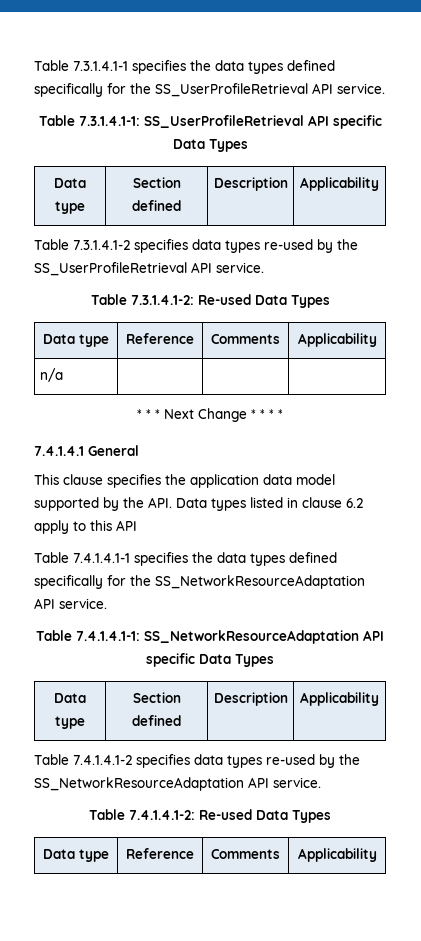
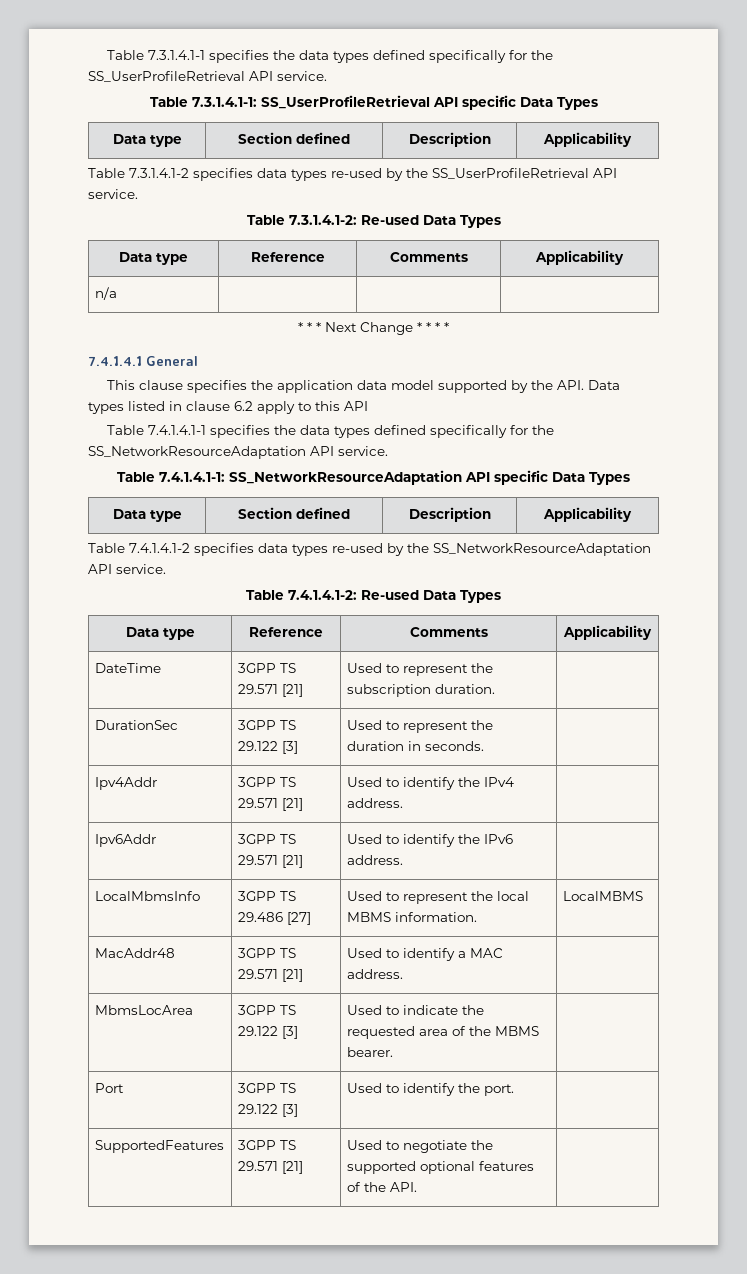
+ DateTime | 3GPP TS 29.571 [21] | Used to represent the subscription duration. |
+ DurationSec | 3GPP TS 29.122 [3] | Used to represent the duration in seconds. |
+ Ipv4Addr | 3GPP TS 29.571 [21] | Used to identify the IPv4 address. |
+ Ipv6Addr | 3GPP TS 29.571 [21] | Used to identify the IPv6 address. |
+ LocalMbmsInfo | 3GPP TS 29.486 [27] | Used to represent the local MBMS information. | LocalMBMS
+ MacAddr48 | 3GPP TS 29.571 [21] | Used to identify a MAC address. |
+ MbmsLocArea | 3GPP TS 29.122 [3] | Used to indicate the requested area of the MBMS bearer. |
+ Port | 3GPP TS 29.122 [3] | Used to identify the port. |
+ SupportedFeatures | 3GPP TS 29.571 [21] | Used to negotiate the supported optional features of the API. |

